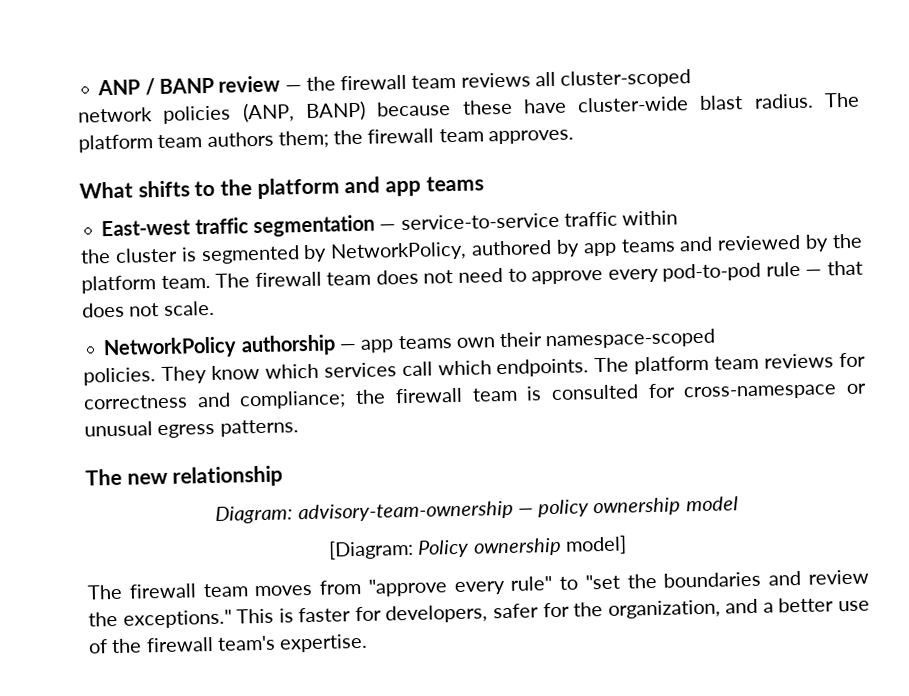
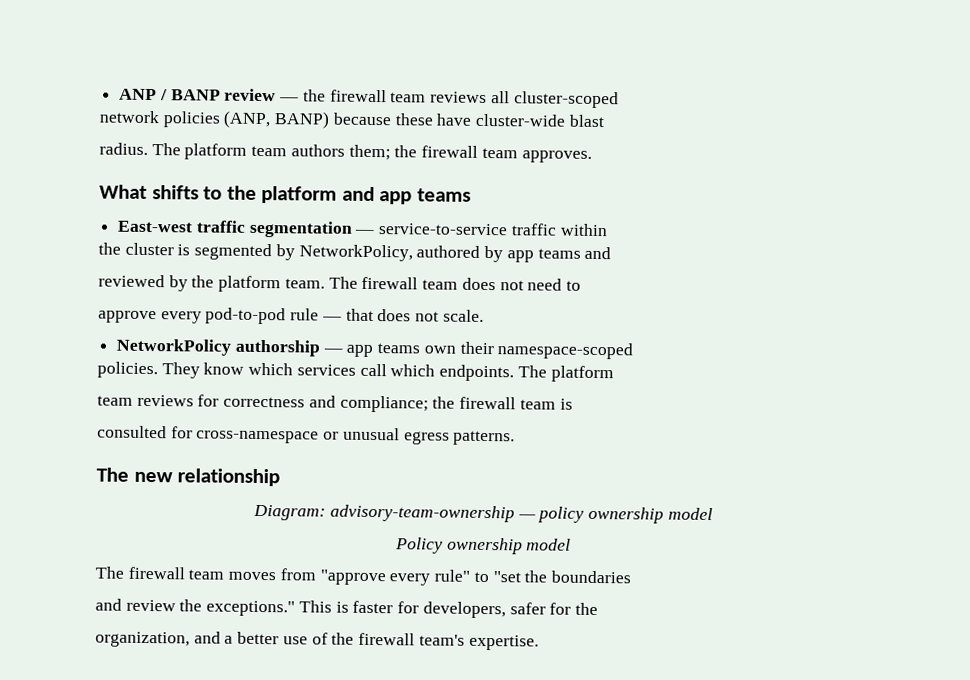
- network policies (ANP, BANP) because these have cluster-wide blast radius.
+ network policies (ANP, BANP) because these have cluster-wide blast
+ radius.
- the cluster is segmented by NetworkPolicy, authored by app teams and reviewed by the platform team.
+ the cluster is segmented by NetworkPolicy, authored by app teams and
+ reviewed by the platform team.
- The firewall team does not need to approve every pod-to-pod rule — that does not scale.
+ The firewall team does not need to
+ approve every pod-to-pod rule — that does not scale.
- They know which services call which endpoints. The platform team reviews for correctness and compliance; the firewall team is consulted for cross-namespace or unusual egress patterns.
+ They know which services call which endpoints. The platform
+ team reviews for correctness and compliance; the firewall team is
+ consulted for cross-namespace or unusual egress patterns.
- [Diagram: Policy ownership model]
+ Policy ownership model
- The firewall team moves from "approve every rule" to "set the boundaries and review the exceptions."
+ The firewall team moves from "approve every rule" to "set the boundaries
+ and review the exceptions."
- This is faster for developers, safer for the organization, and a better use of the firewall team's expertise.
+ This is faster for developers, safer for the
+ organization, and a better use of the firewall team's expertise.

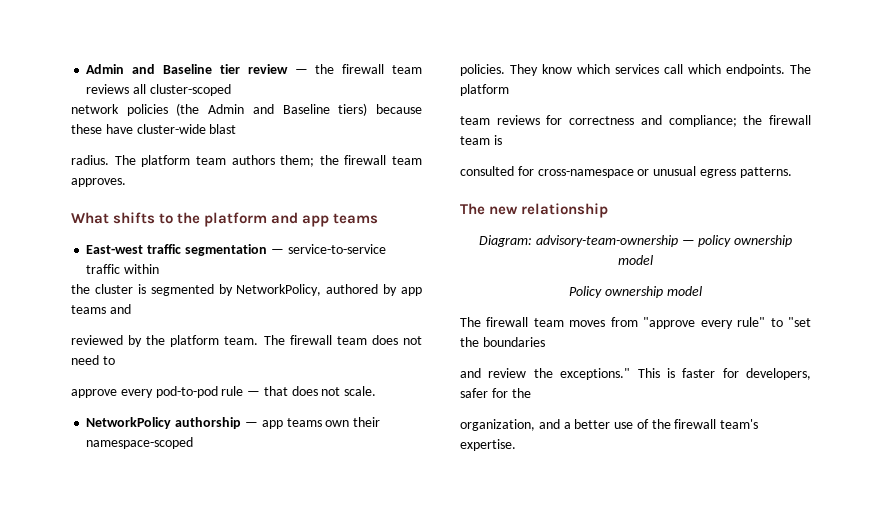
- ANP / BANP review — the firewall team reviews all cluster-scoped
+ Admin and Baseline tier review — the firewall team reviews all cluster-scoped
- network policies (ANP, BANP) because these have cluster-wide blast
+ network policies (the Admin and Baseline tiers) because these have cluster-wide blast

